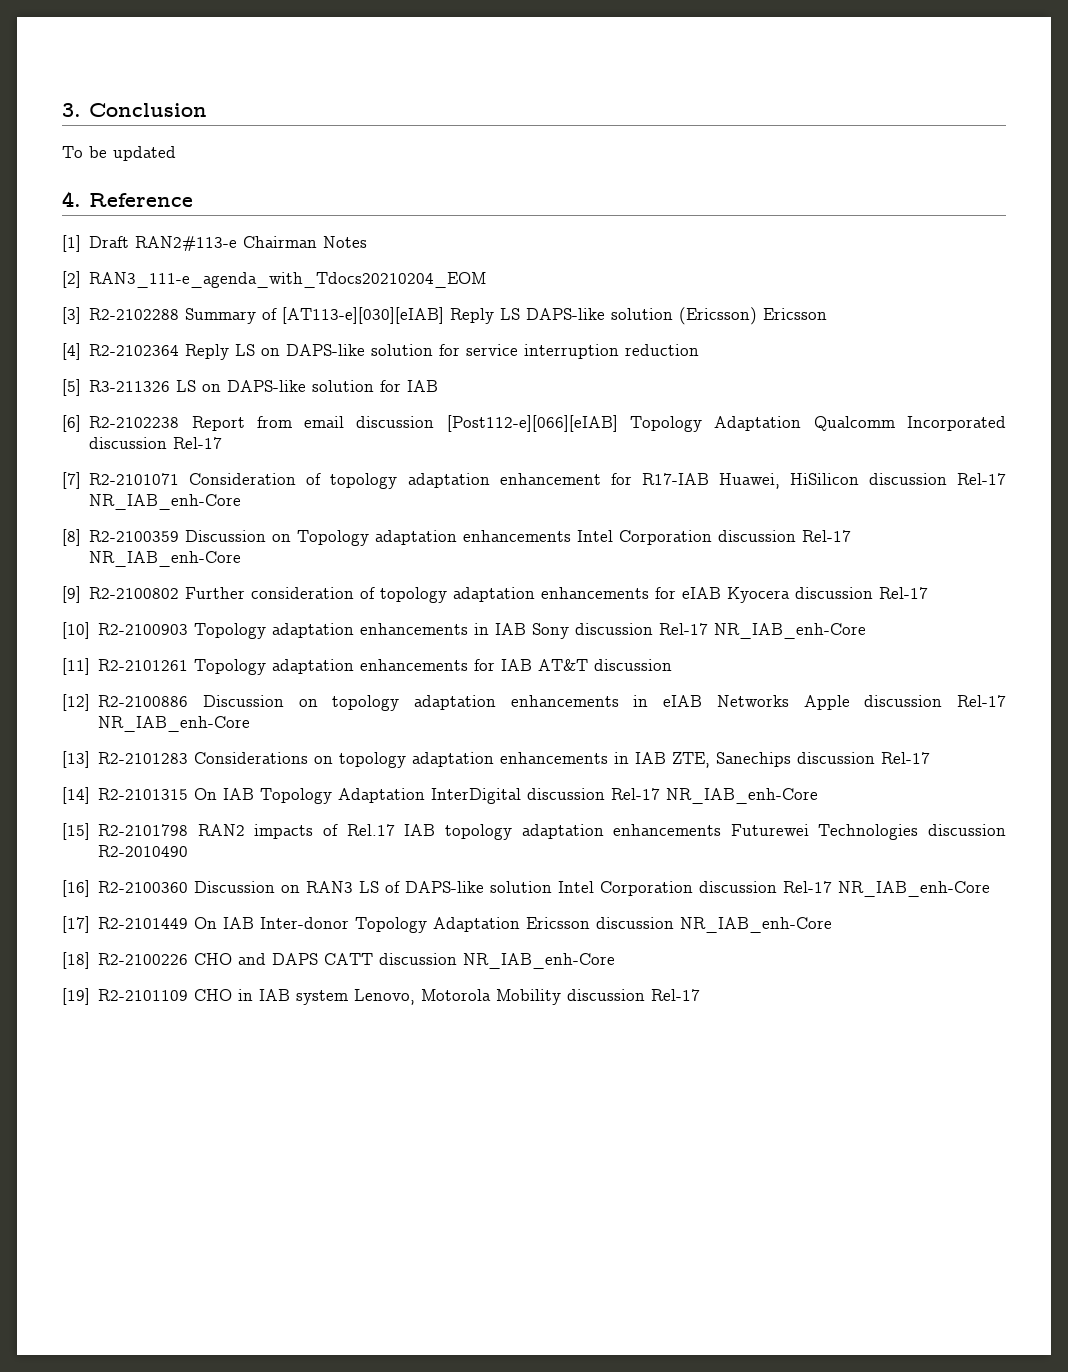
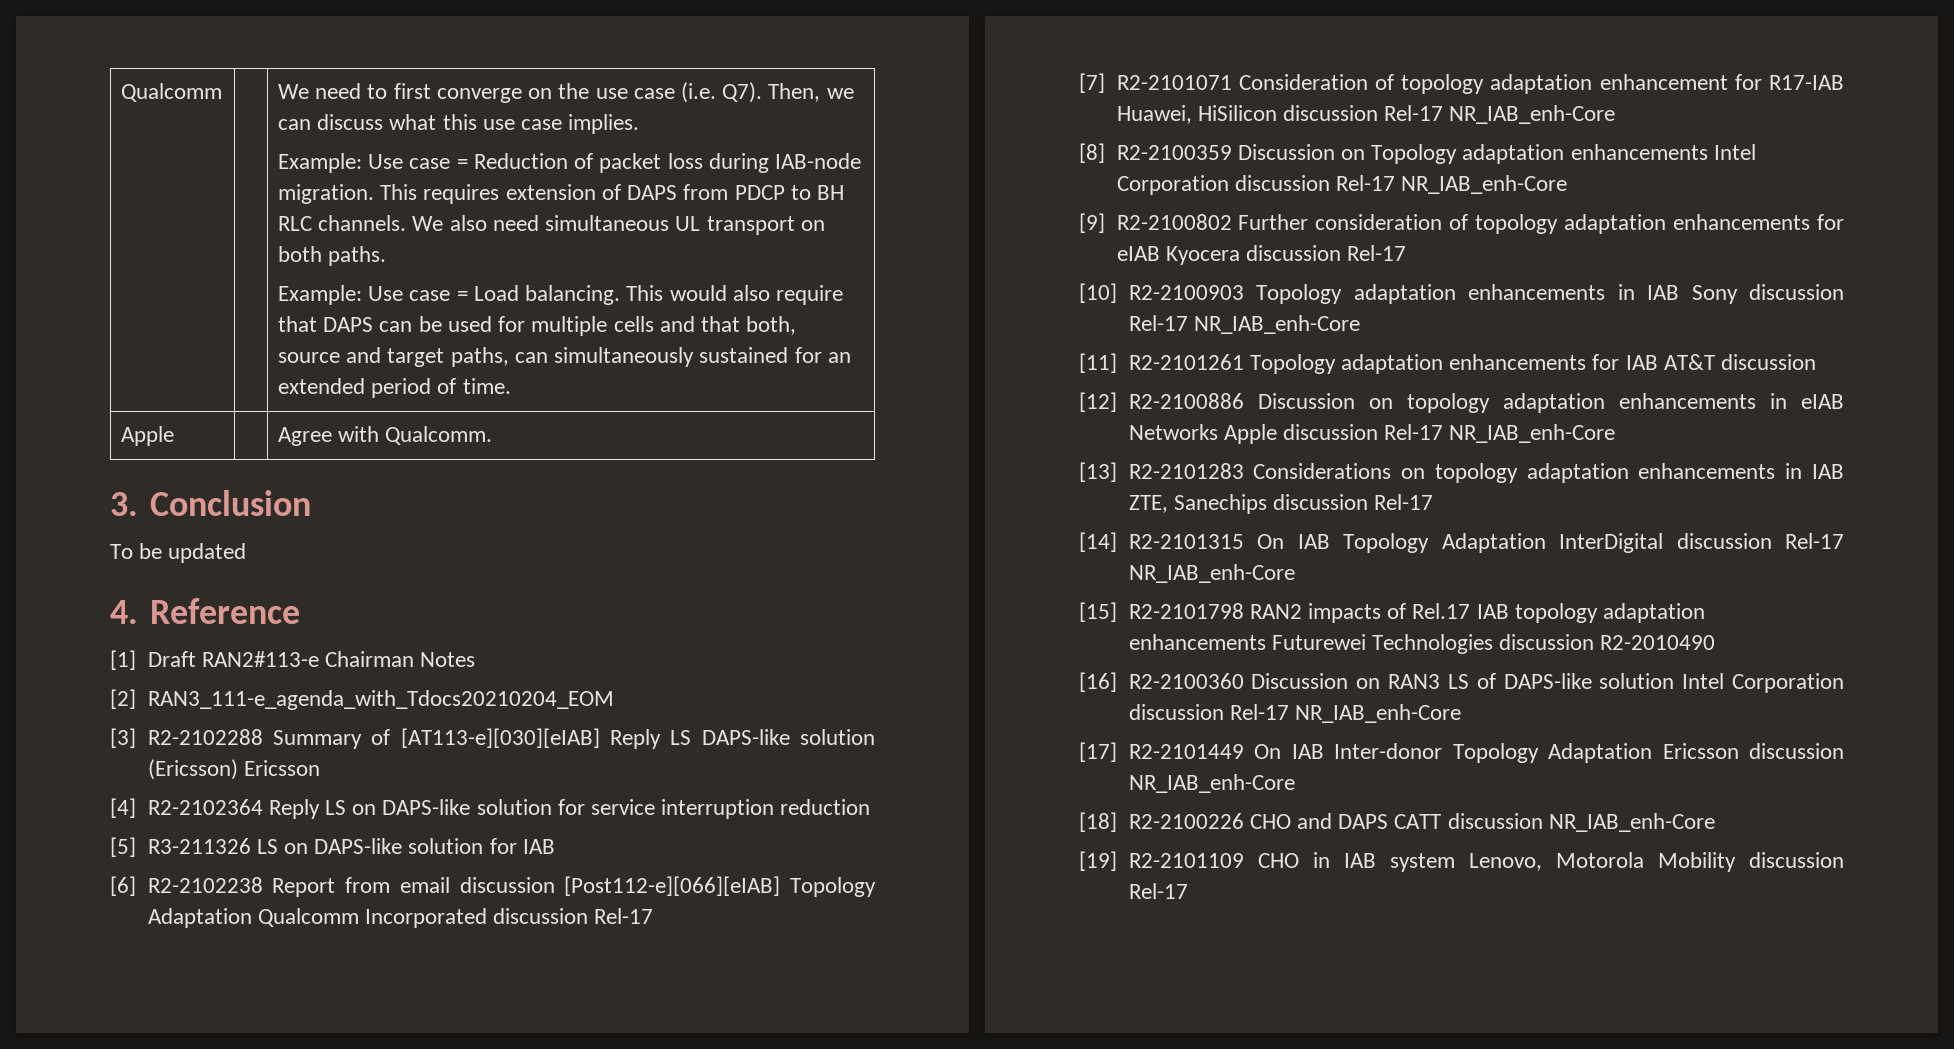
+ Qualcomm | | We need to first converge on the use case (i.e. Q7). Then, we can discuss what this use case implies.
+ Example: Use case = Reduction of packet loss during IAB-node migration. This requires extension of DAPS from PDCP to BH RLC channels. We also need simultaneous UL transport on both paths.
+ Example: Use case = Load balancing. This would also require that DAPS can be used for multiple cells and that both, source and target paths, can simultaneously sustained for an extended period of time.
+ Apple | | Agree with Qualcomm.

